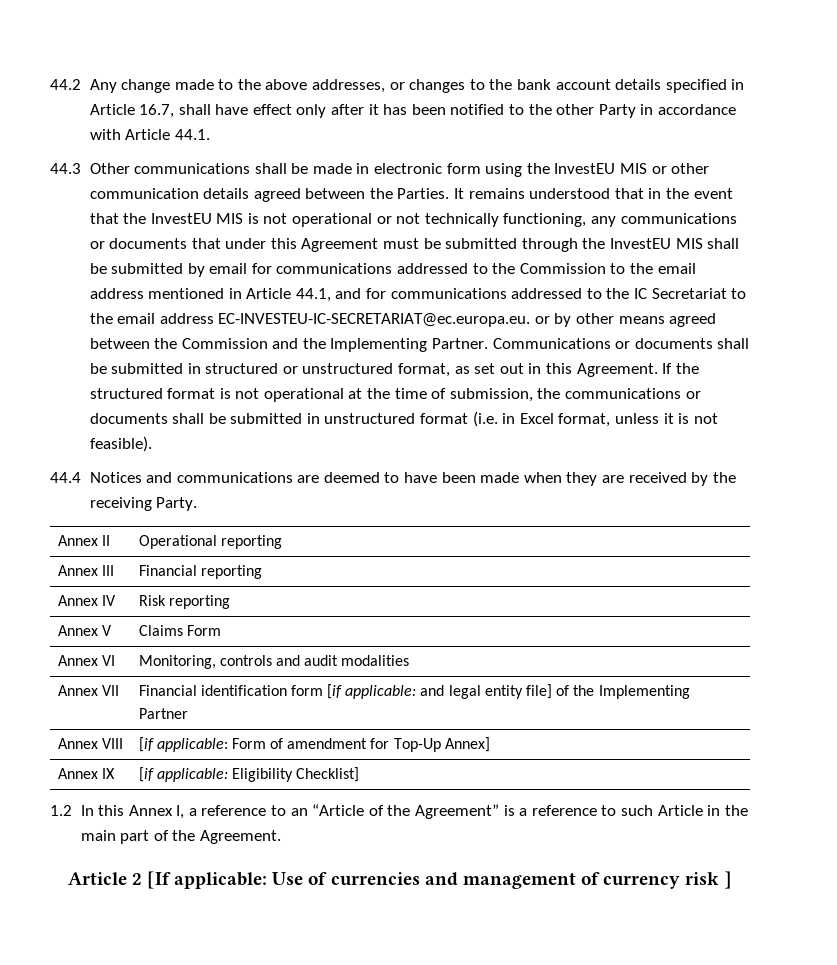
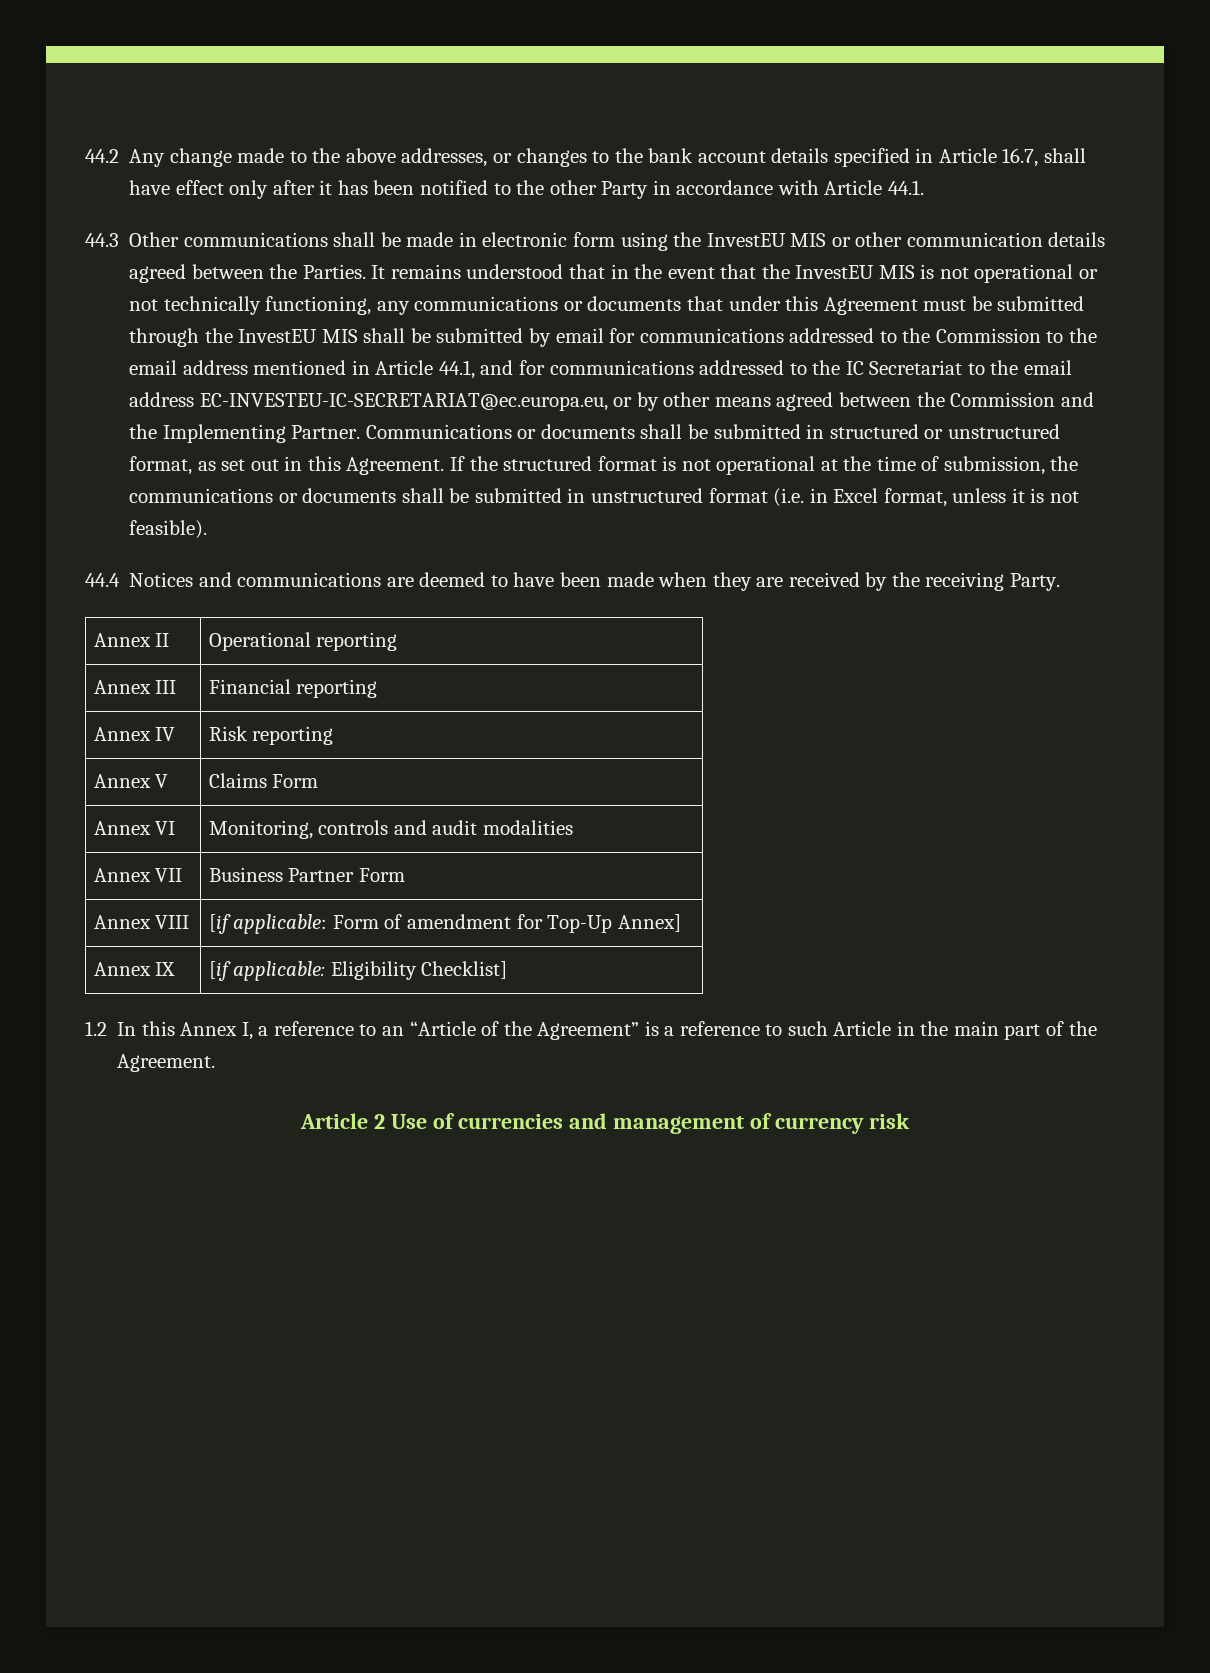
- It remains understood that in the event that the InvestEU MIS is not operational or not technically functioning, any communications or documents that under this Agreement must be submitted through the InvestEU MIS shall be submitted by email for communications addressed to the Commission to the email address mentioned in Article 44.1, and for communications addressed to the IC Secretariat to the email address EC-INVESTEU-IC-SECRETARIAT@ec.europa.eu. or by other means agreed between the Commission and the Implementing Partner.
+ It remains understood that in the event that the InvestEU MIS is not operational or not technically functioning, any communications or documents that under this Agreement must be submitted through the InvestEU MIS shall be submitted by email for communications addressed to the Commission to the email address mentioned in Article 44.1, and for communications addressed to the IC Secretariat to the email address EC-INVESTEU-IC-SECRETARIAT@ec.europa.eu, or by other means agreed between the Commission and the Implementing Partner.
- Annex VII | Financial identification form [if applicable: and legal entity file] of the Implementing Partner
+ Annex VII | Business Partner Form
- Article 2 [If applicable: Use of currencies and management of currency risk ]
+ Article 2 Use of currencies and management of currency risk

